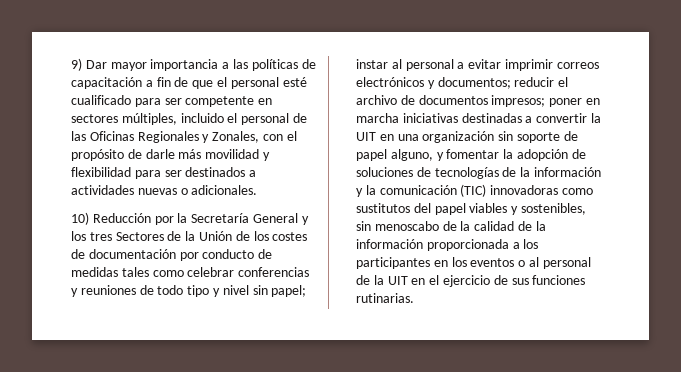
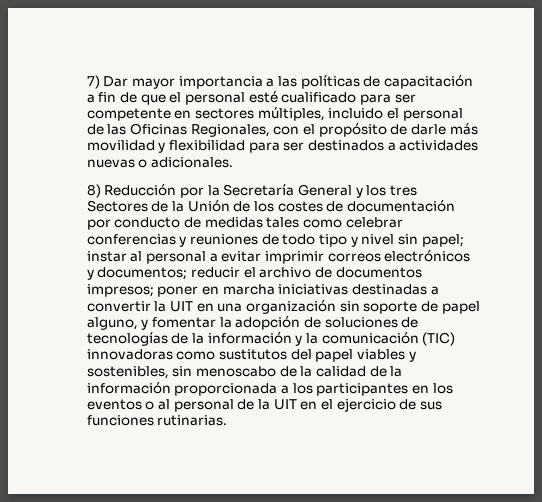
- 9) Dar mayor importancia a las políticas de capacitación a fin de que el personal esté cualificado para ser competente en sectores múltiples, incluido el personal de las Oficinas Regionales y Zonales, con el propósito de darle más movilidad y flexibilidad para ser destinados a actividades nuevas o adicionales.
+ 7) Dar mayor importancia a las políticas de capacitación a fin de que el personal esté cualificado para ser competente en sectores múltiples, incluido el personal de las Oficinas Regionales, con el propósito de darle más movilidad y flexibilidad para ser destinados a actividades nuevas o adicionales.
- 10) Reducción por la Secretaría General y los tres Sectores de la Unión de los costes de documentación por conducto de medidas tales como celebrar conferencias y reuniones de todo tipo y nivel sin papel;
+ 8) Reducción por la Secretaría General y los tres Sectores de la Unión de los costes de documentación por conducto de medidas tales como celebrar conferencias y reuniones de todo tipo y nivel sin papel;

